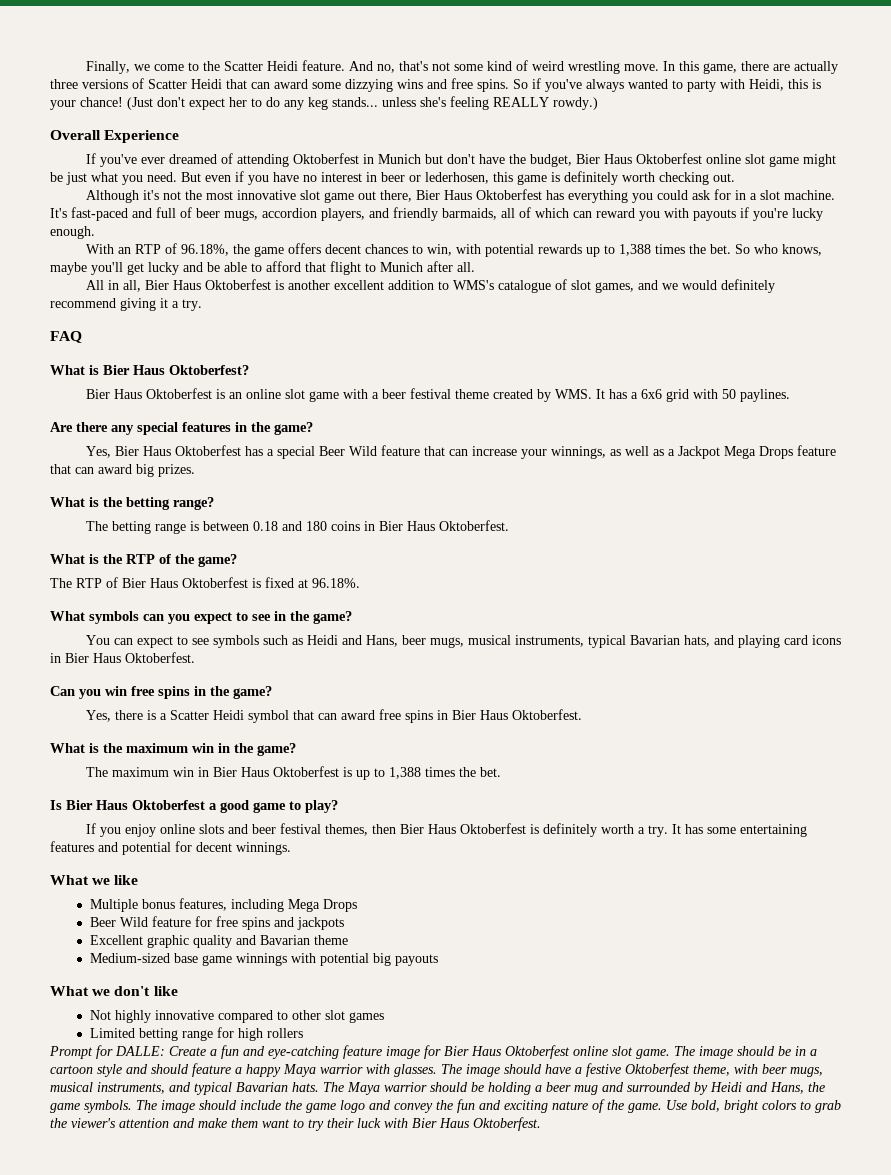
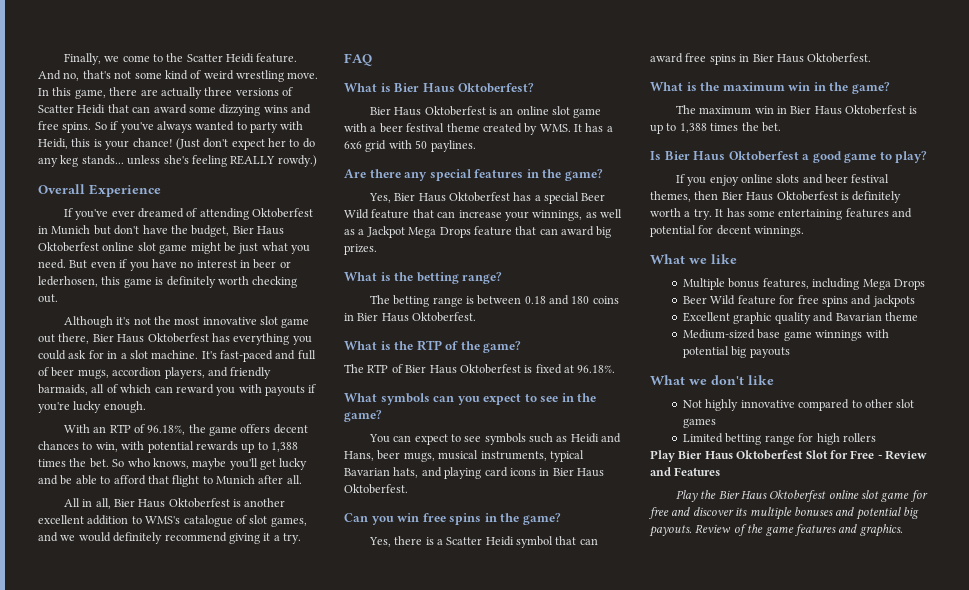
- Prompt for DALLE: Create a fun and eye-catching feature image for Bier Haus Oktoberfest online slot game. The image should be in a cartoon style and should feature a happy Maya warrior with glasses. The image should have a festive Oktoberfest theme, with beer mugs, musical instruments, and typical Bavarian hats. The Maya warrior should be holding a beer mug and surrounded by Heidi and Hans, the game symbols. The image should include the game logo and convey the fun and exciting nature of the game. Use bold, bright colors to grab the viewer's attention and make them want to try their luck with Bier Haus Oktoberfest.
+ Play Bier Haus Oktoberfest Slot for Free - Review and Features
+ Play the Bier Haus Oktoberfest online slot game for free and discover its multiple bonuses and potential big payouts. Review of the game features and graphics.

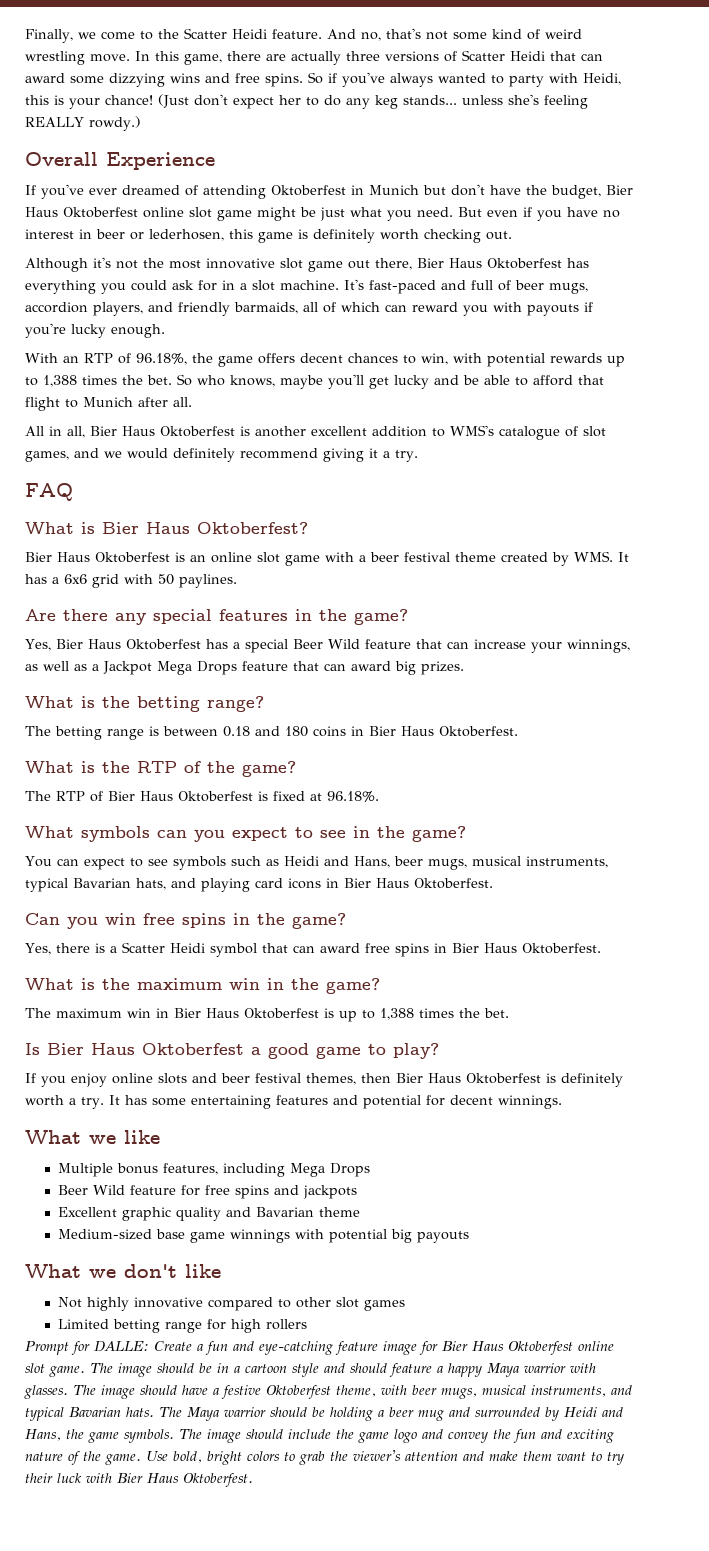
- Play Bier Haus Oktoberfest Slot for Free - Review and Features
- Play the Bier Haus Oktoberfest online slot game for free and discover its multiple bonuses and potential big payouts. Review of the game features and graphics.
+ Prompt for DALLE: Create a fun and eye-catching feature image for Bier Haus Oktoberfest online slot game. The image should be in a cartoon style and should feature a happy Maya warrior with glasses. The image should have a festive Oktoberfest theme, with beer mugs, musical instruments, and typical Bavarian hats. The Maya warrior should be holding a beer mug and surrounded by Heidi and Hans, the game symbols. The image should include the game logo and convey the fun and exciting nature of the game. Use bold, bright colors to grab the viewer's attention and make them want to try their luck with Bier Haus Oktoberfest.

